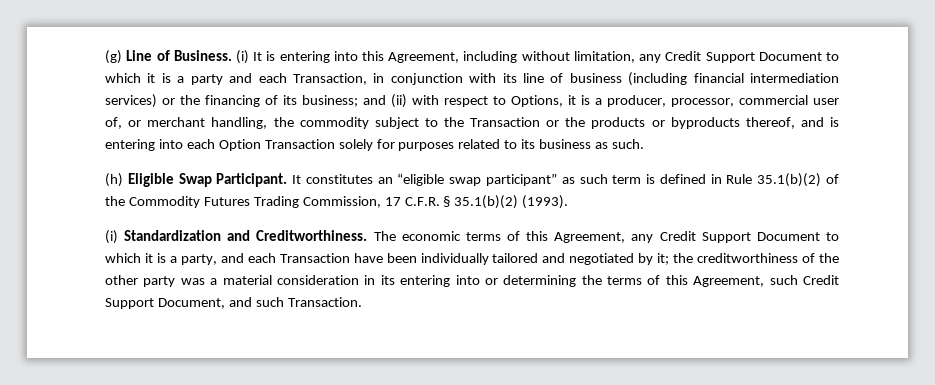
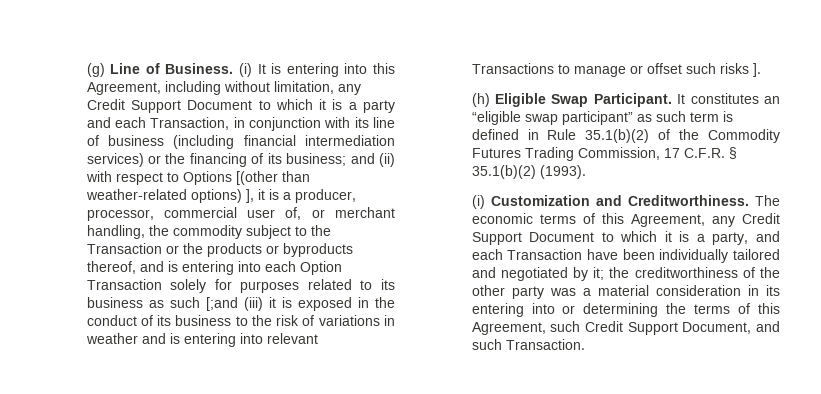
- and (ii) with respect to Options, it is a producer, processor, commercial user of, or merchant handling, the commodity subject to the Transaction or the products or byproducts thereof, and is entering into each Option Transaction solely for purposes related to its business as such.
+ and (ii) with respect to Options [(other than weather-related options) ], it is a producer, processor, commercial user of, or merchant handling, the commodity subject to the Transaction or the products or byproducts thereof, and is entering into each Option Transaction solely for purposes related to its business as such [;and (iii) it is exposed in the conduct of its business to the risk of variations in weather and is entering into relevant Transactions to manage or offset such risks ].
- (i) Standardization and Creditworthiness.
+ (i) Customization and Creditworthiness.

